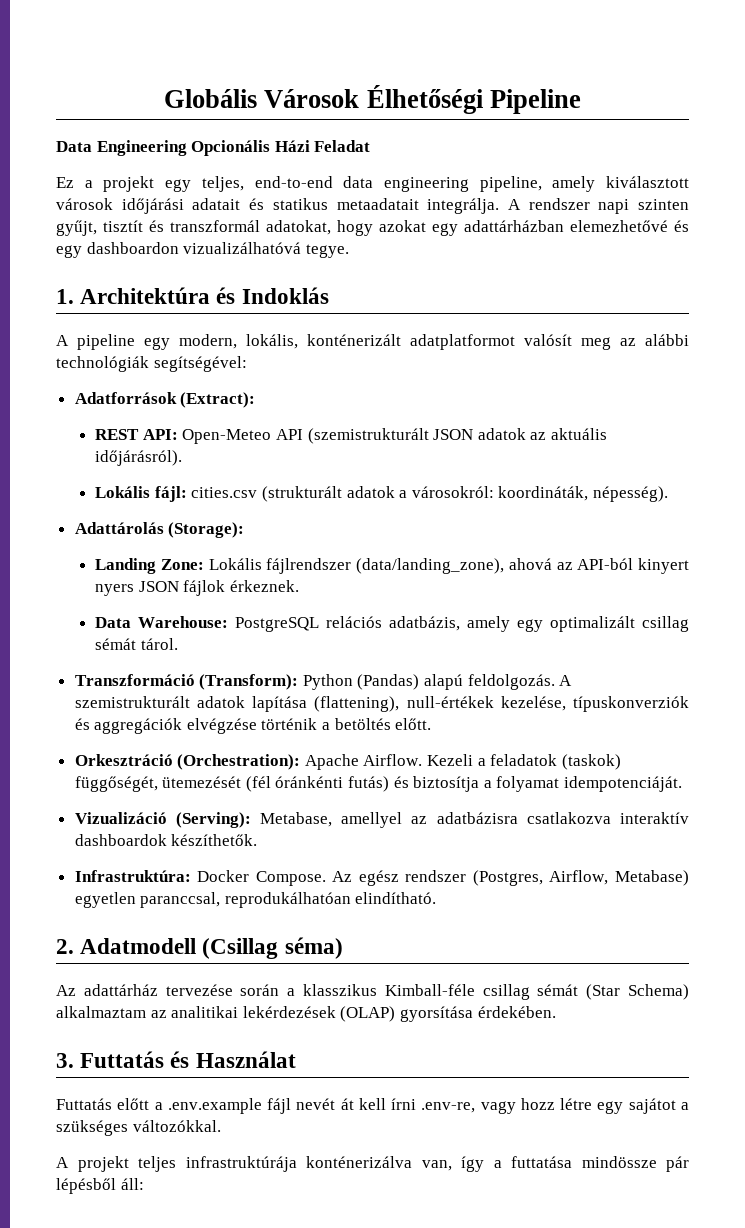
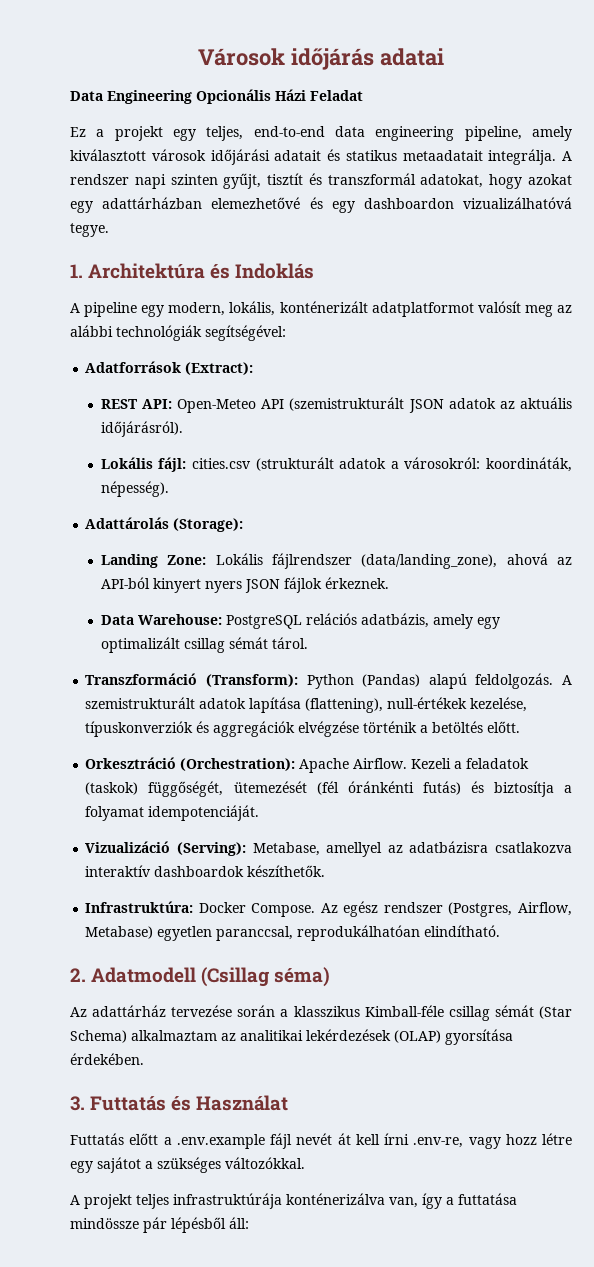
- Globális Városok Élhetőségi Pipeline
+ Városok időjárás adatai

